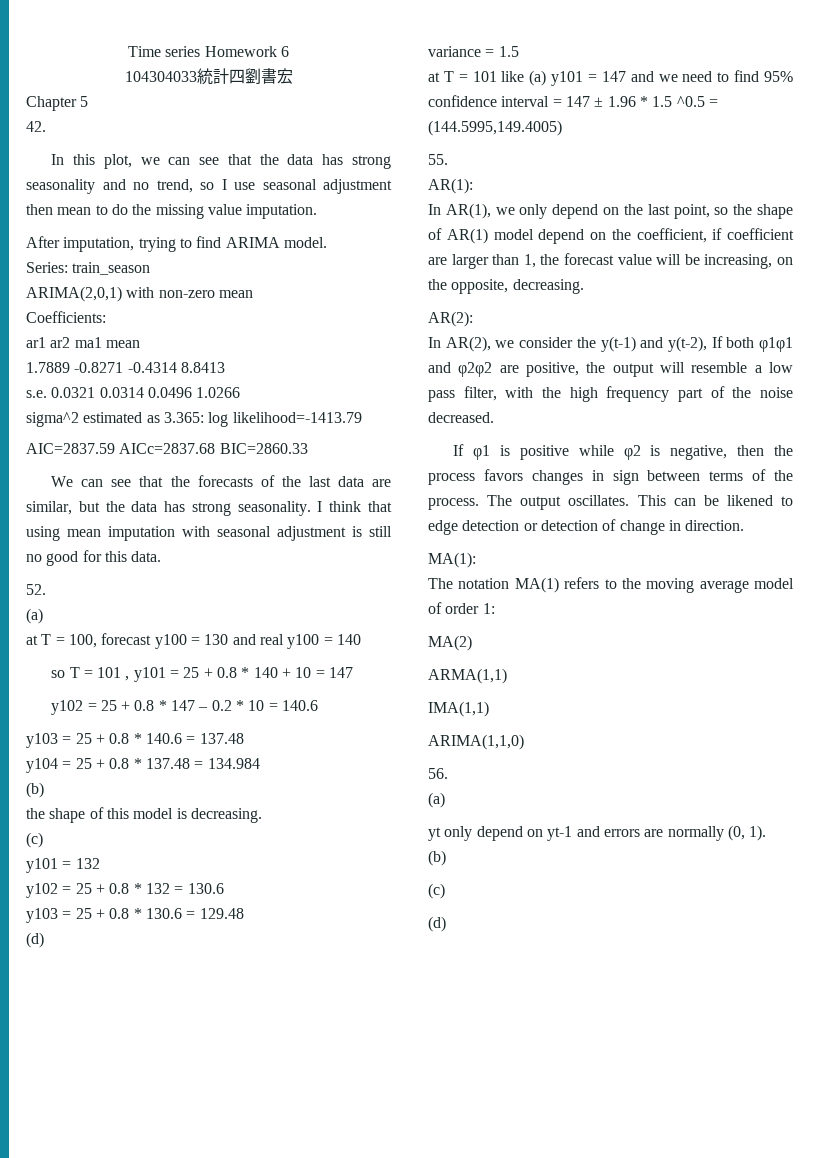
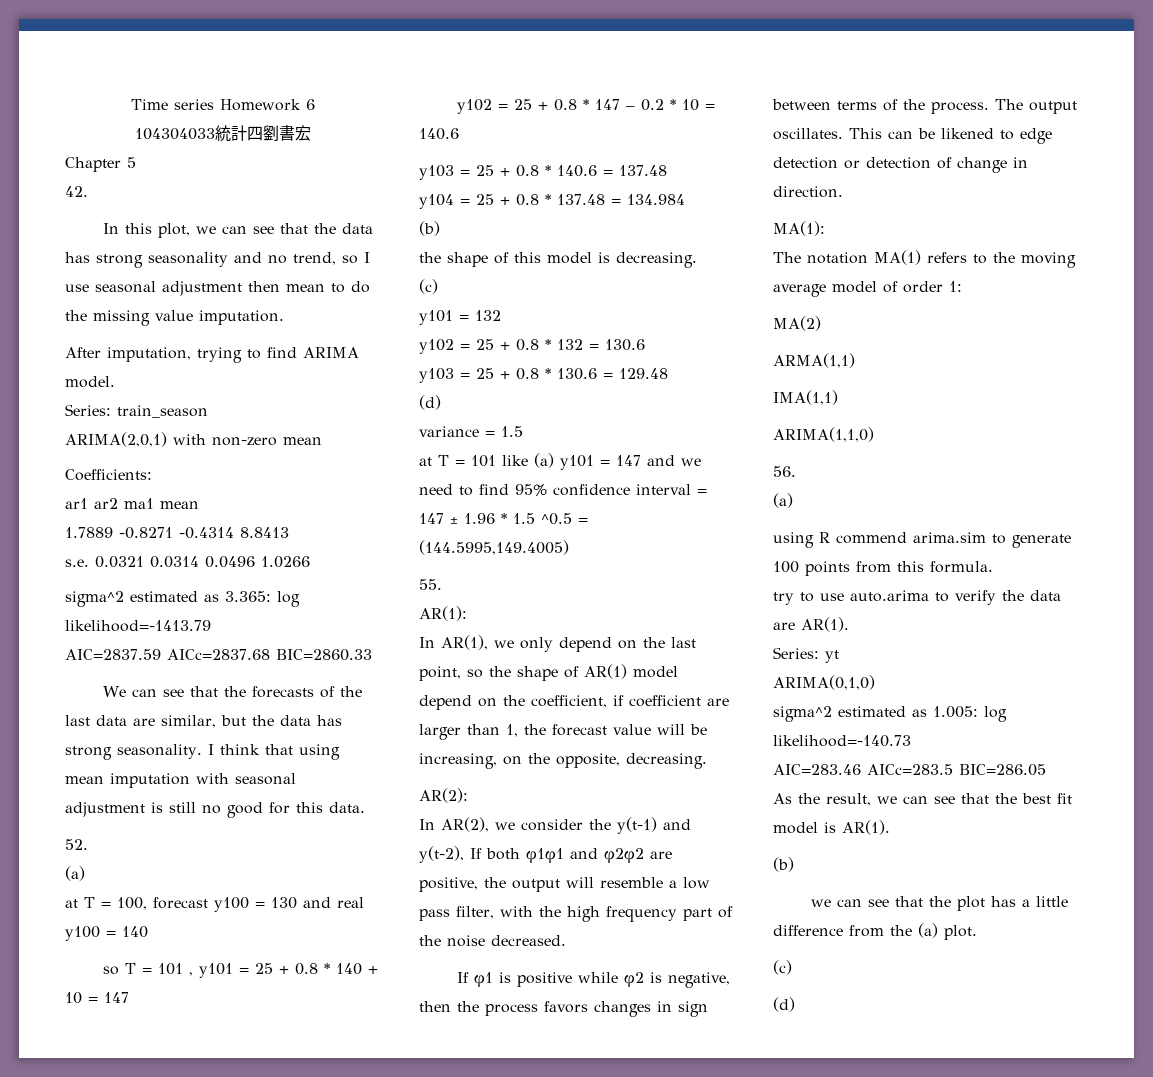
- yt only depend on yt-1 and errors are normally (0, 1).
+ using R commend arima.sim to generate 100 points from this formula.
+ try to use auto.arima to verify the data are AR(1).
+ Series: yt
+ ARIMA(0,1,0)
+ sigma^2 estimated as 1.005: log likelihood=-140.73
+ AIC=283.46 AICc=283.5 BIC=286.05
+ As the result, we can see that the best fit model is AR(1).
  (b)
+ we can see that the plot has a little difference from the (a) plot.

